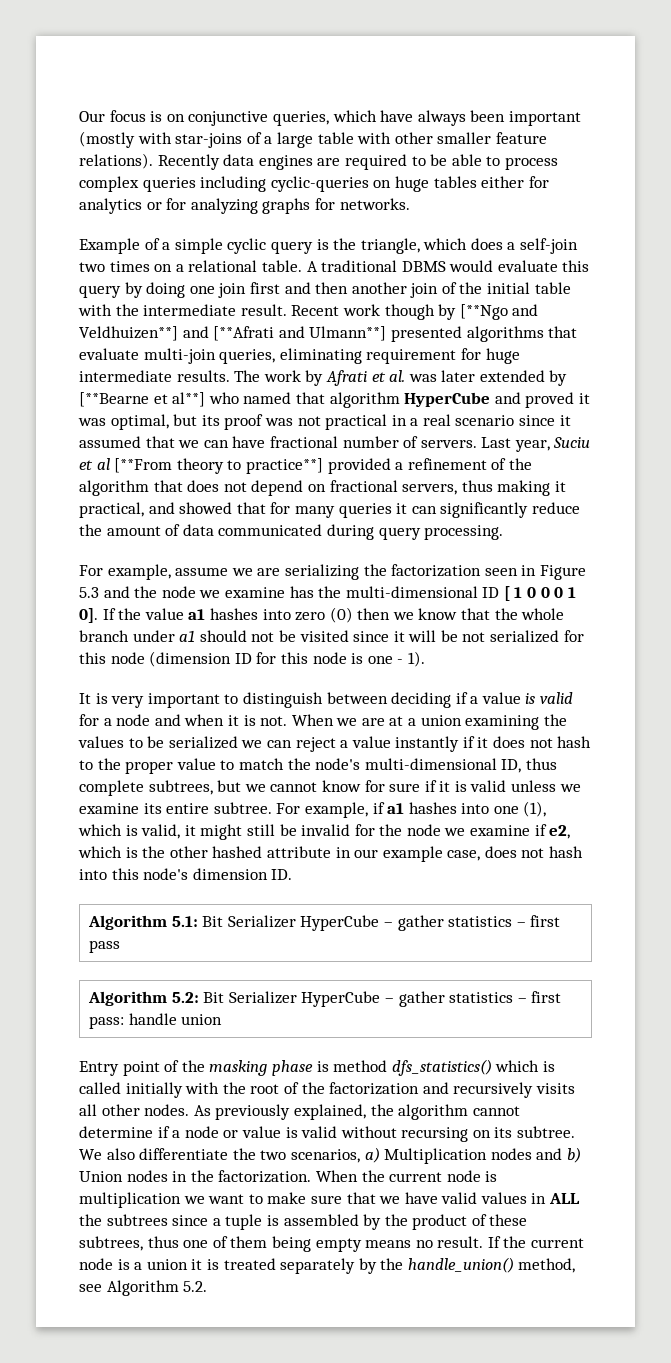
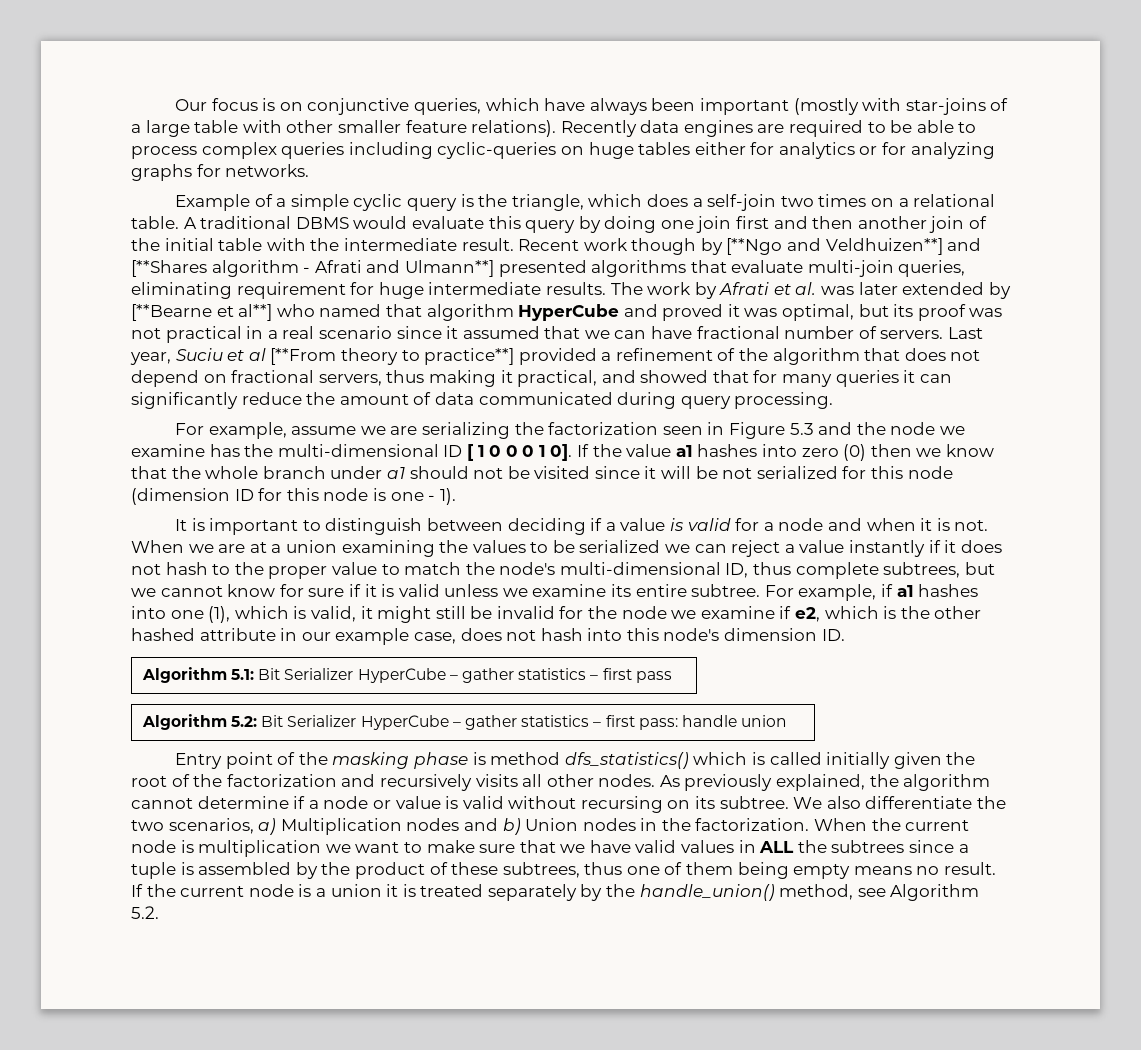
- Recent work though by [**Ngo and Veldhuizen**] and [**Afrati and Ulmann**] presented algorithms that evaluate multi-join queries, eliminating requirement for huge intermediate results.
+ Recent work though by [**Ngo and Veldhuizen**] and [**Shares algorithm - Afrati and Ulmann**] presented algorithms that evaluate multi-join queries, eliminating requirement for huge intermediate results.
- It is very important to distinguish between deciding if a value is valid for a node and when it is not.
+ It is important to distinguish between deciding if a value is valid for a node and when it is not.
- Entry point of the masking phase is method dfs_statistics() which is called initially with the root of the factorization and recursively visits all other nodes.
+ Entry point of the masking phase is method dfs_statistics() which is called initially given the root of the factorization and recursively visits all other nodes.

